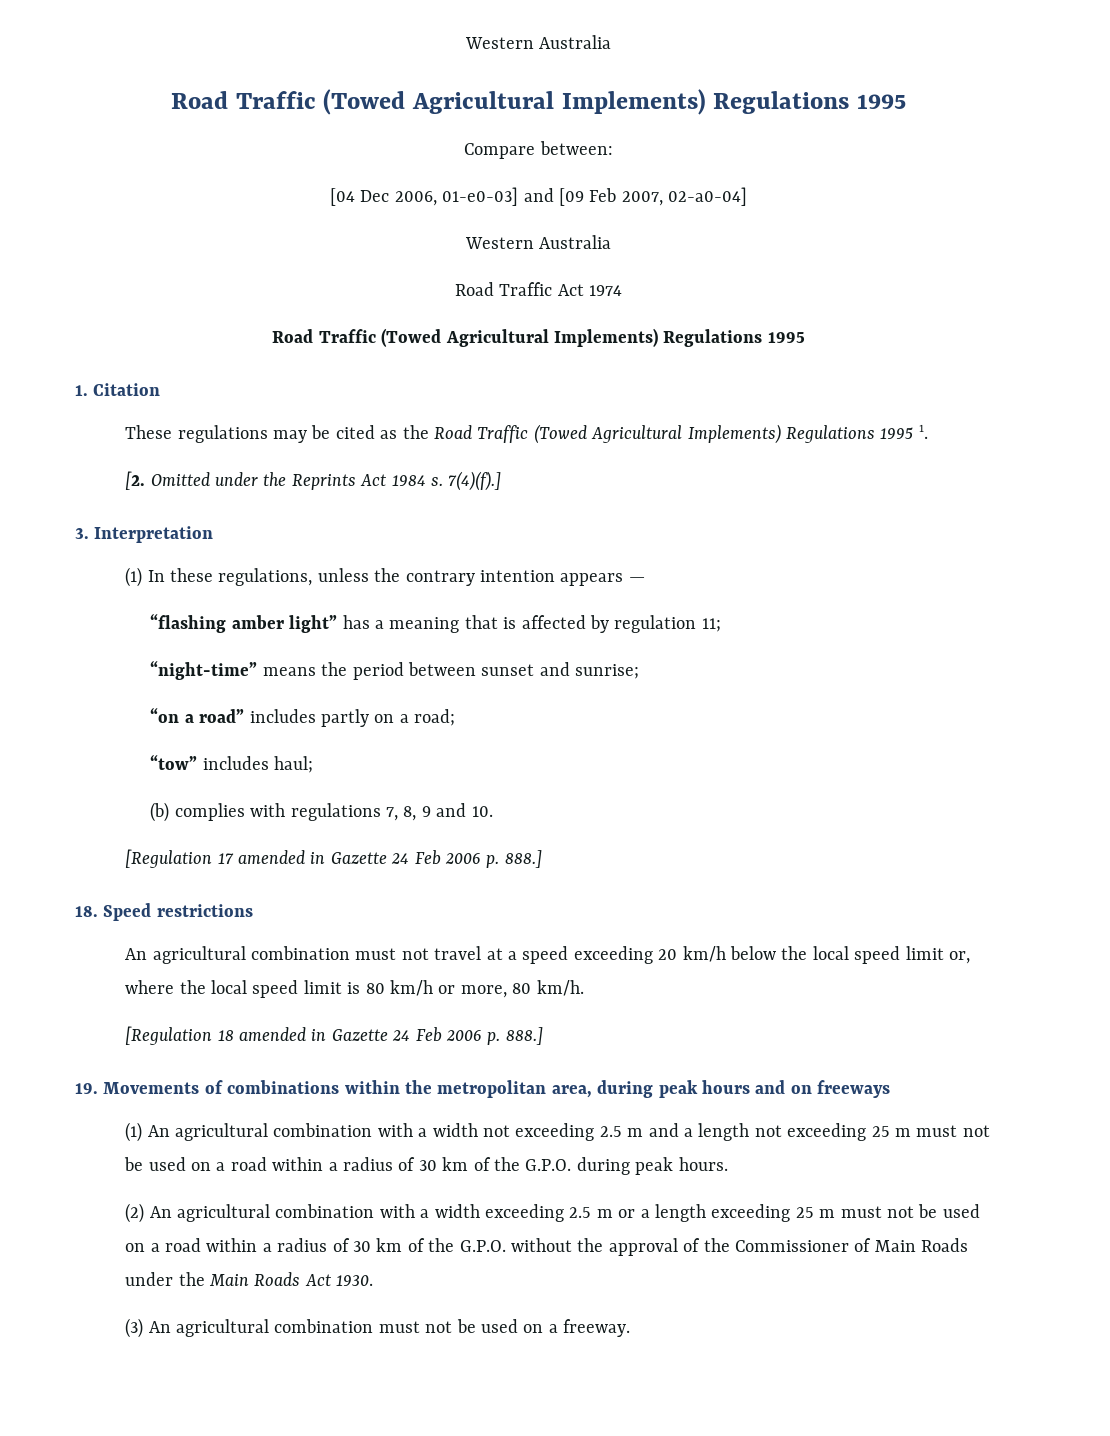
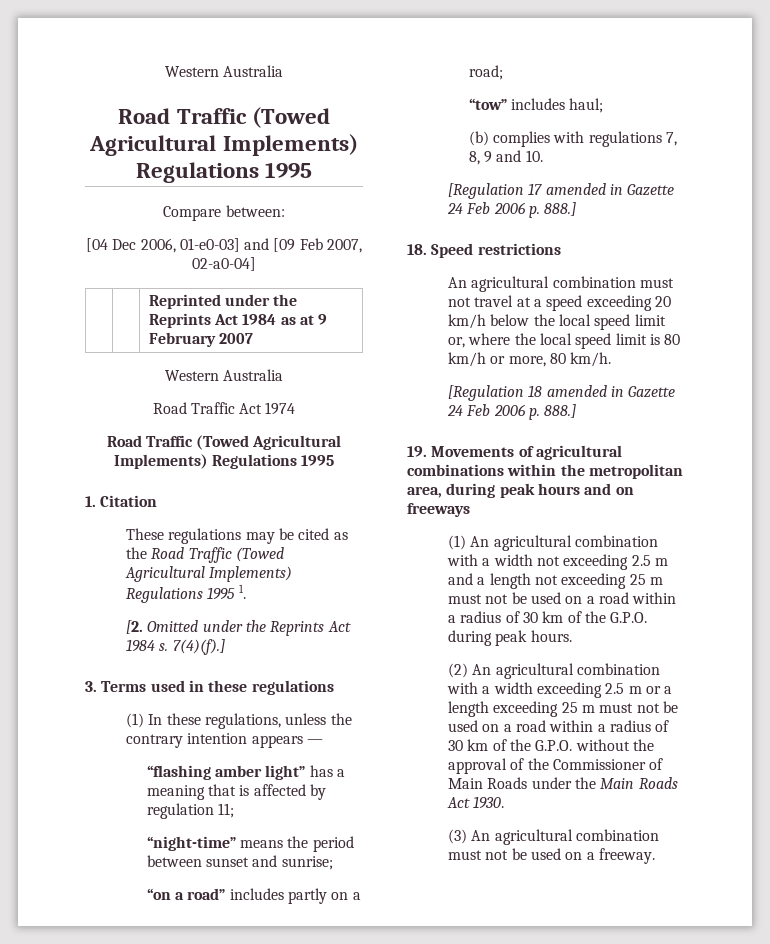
+ | | Reprinted under the Reprints Act 1984 as at 9 February 2007
- 3. Interpretation
+ 3. Terms used in these regulations
- 19. Movements of combinations within the metropolitan area, during peak hours and on freeways
+ 19. Movements of agricultural combinations within the metropolitan area, during peak hours and on freeways

